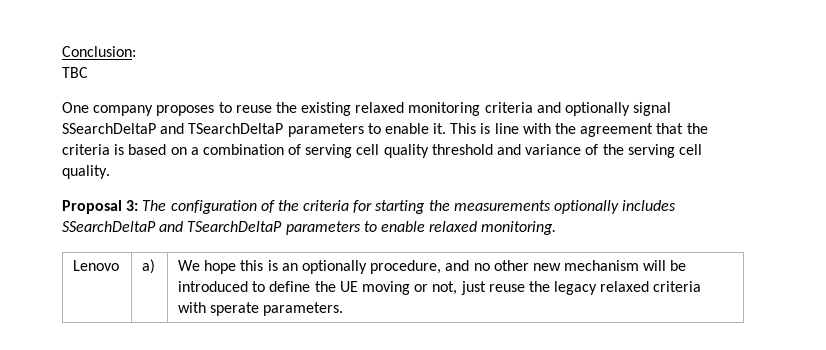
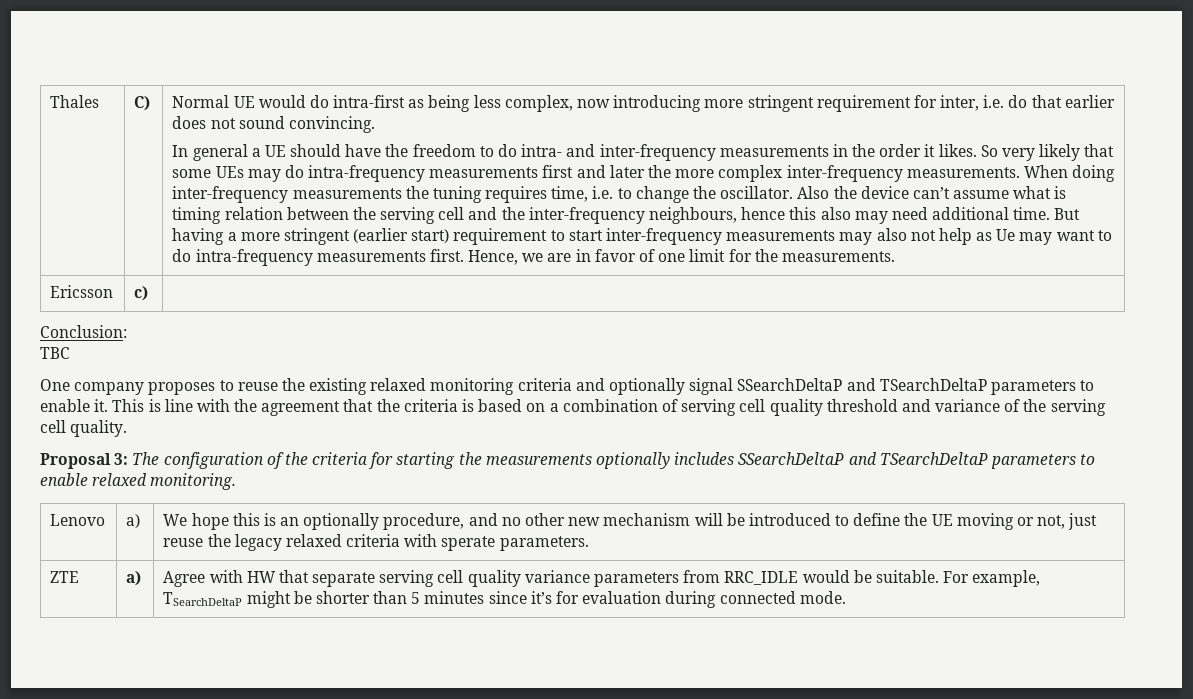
+ Thales | C) | Normal UE would do intra-first as being less complex, now introducing more stringent requirement for inter, i.e. do that earlier does not sound convincing.
+ In general a UE should have the freedom to do intra- and inter-frequency measurements in the order it likes. So very likely that some UEs may do intra-frequency measurements first and later the more complex inter-frequency measurements. When doing inter-frequency measurements the tuning requires time, i.e. to change the oscillator. Also the device can’t assume what is timing relation between the serving cell and the inter-frequency neighbours, hence this also may need additional time. But having a more stringent (earlier start) requirement to start inter-frequency measurements may also not help as Ue may want to do intra-frequency measurements first. Hence, we are in favor of one limit for the measurements.
+ Ericsson | c) |
+ ZTE | a) | Agree with HW that separate serving cell quality variance parameters from RRC_IDLE would be suitable. For example, TSearchDeltaP might be shorter than 5 minutes since it’s for evaluation during connected mode.

